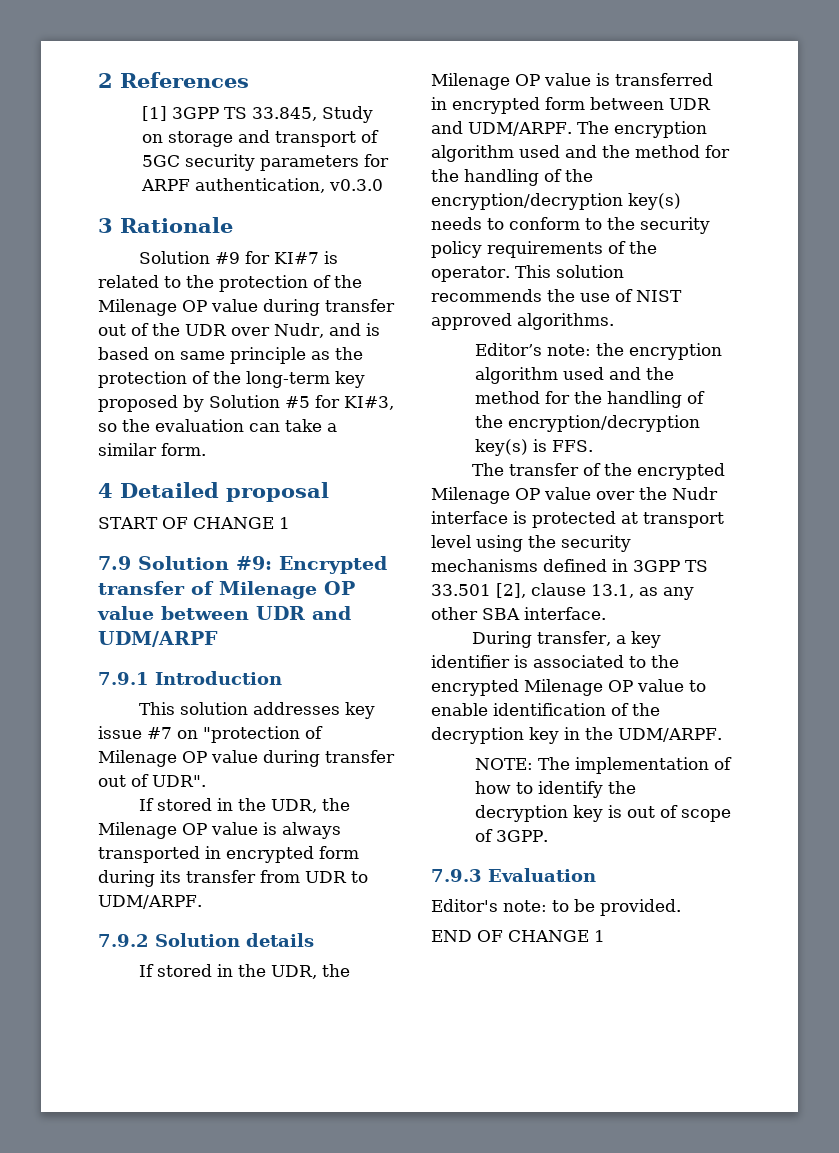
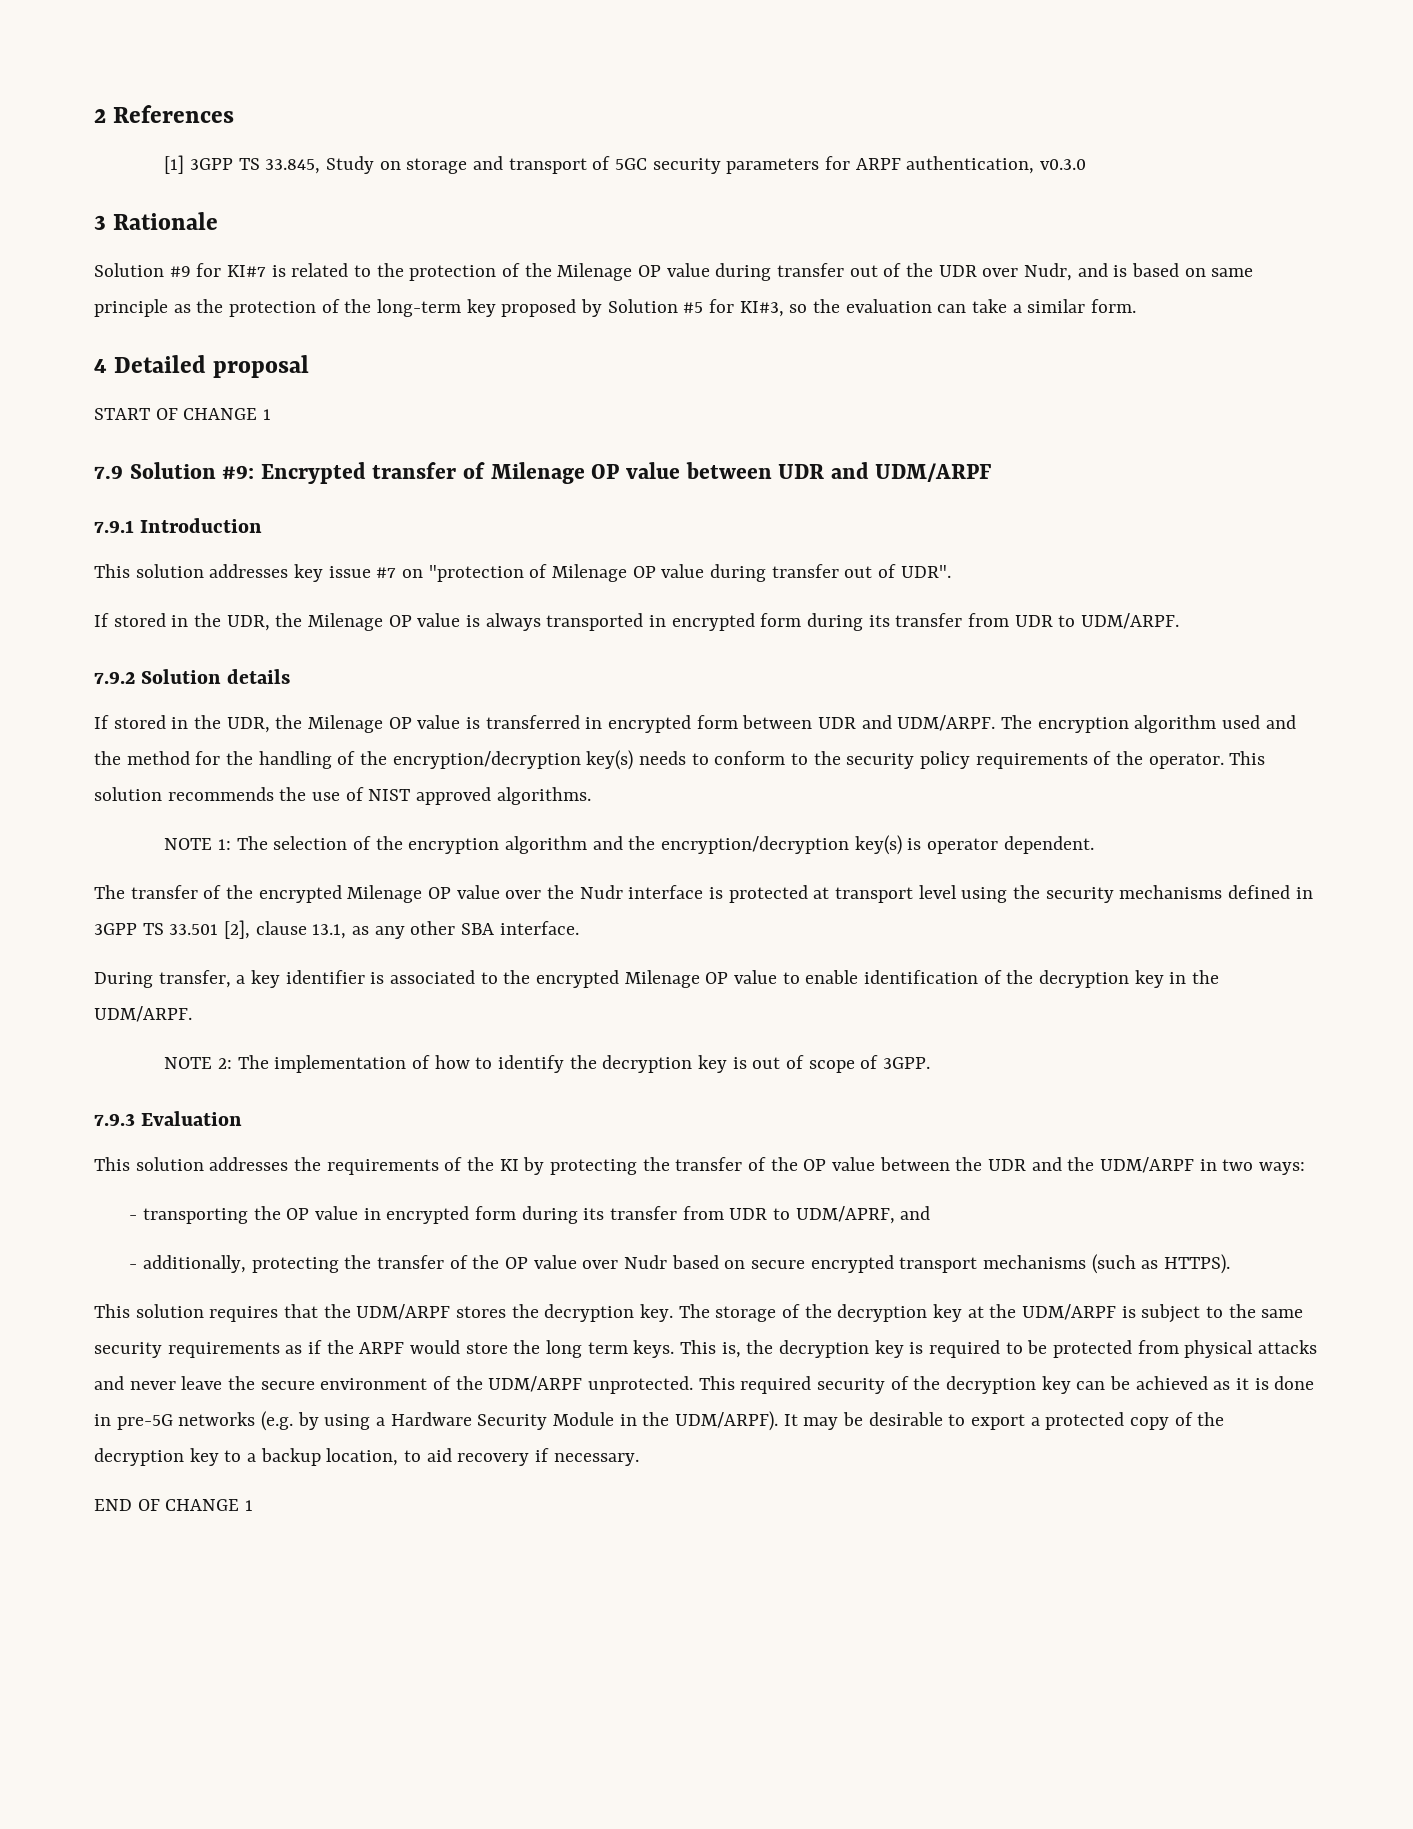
- Editor’s note: the encryption algorithm used and the method for the handling of the encryption/decryption key(s) is FFS.
+ NOTE 1: The selection of the encryption algorithm and the encryption/decryption key(s) is operator dependent.
- NOTE: The implementation of how to identify the decryption key is out of scope of 3GPP.
+ NOTE 2: The implementation of how to identify the decryption key is out of scope of 3GPP.
- Editor's note: to be provided.
+ This solution addresses the requirements of the KI by protecting the transfer of the OP value between the UDR and the UDM/ARPF in two ways:
+ - transporting the OP value in encrypted form during its transfer from UDR to UDM/APRF, and
+ - additionally, protecting the transfer of the OP value over Nudr based on secure encrypted transport mechanisms (such as HTTPS).
+ This solution requires that the UDM/ARPF stores the decryption key. The storage of the decryption key at the UDM/ARPF is subject to the same security requirements as if the ARPF would store the long term keys. This is, the decryption key is required to be protected from physical attacks and never leave the secure environment of the UDM/ARPF unprotected. This required security of the decryption key can be achieved as it is done in pre-5G networks (e.g. by using a Hardware Security Module in the UDM/ARPF). It may be desirable to export a protected copy of the decryption key to a backup location, to aid recovery if necessary.

